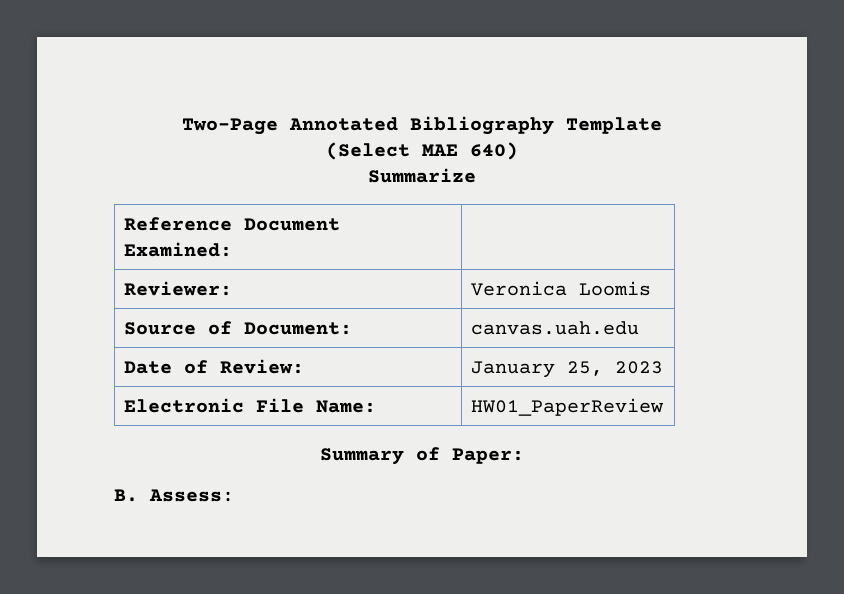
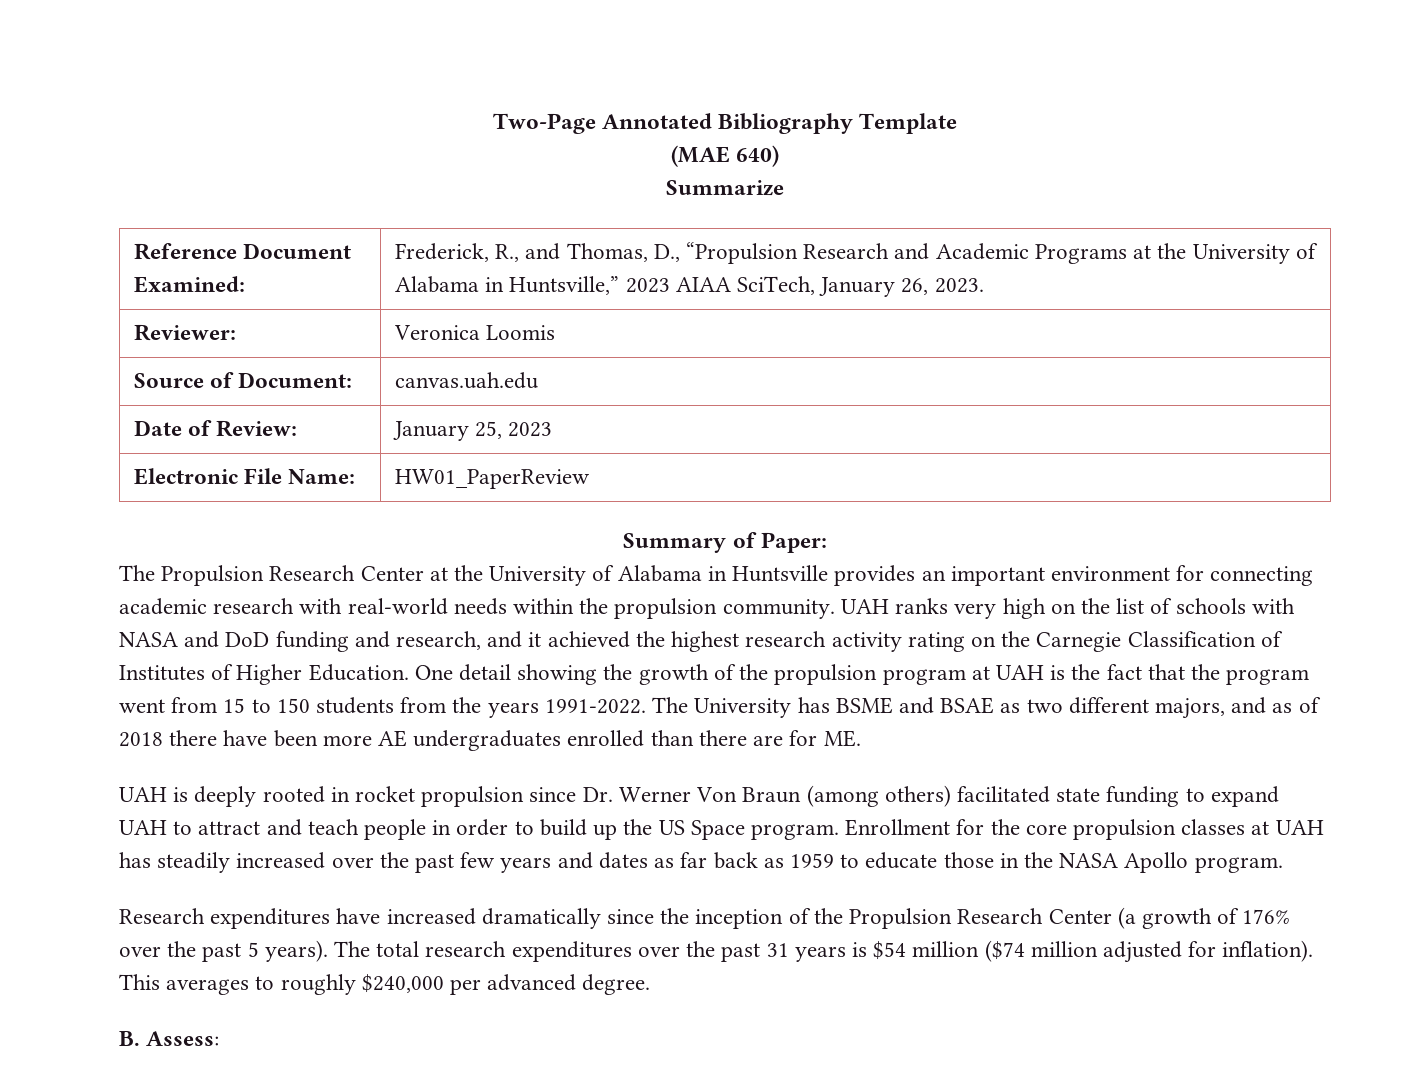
- (Select MAE 640)
+ (MAE 640)
- Reference Document Examined: |
+ Reference Document Examined: | Frederick, R., and Thomas, D., “Propulsion Research and Academic Programs at the University of Alabama in Huntsville,” 2023 AIAA SciTech, January 26, 2023.
+ The Propulsion Research Center at the University of Alabama in Huntsville provides an important environment for connecting academic research with real-world needs within the propulsion community. UAH ranks very high on the list of schools with NASA and DoD funding and research, and it achieved the highest research activity rating on the Carnegie Classification of Institutes of Higher Education. One detail showing the growth of the propulsion program at UAH is the fact that the program went from 15 to 150 students from the years 1991-2022. The University has BSME and BSAE as two different majors, and as of 2018 there have been more AE undergraduates enrolled than there are for ME.
+ UAH is deeply rooted in rocket propulsion since Dr. Werner Von Braun (among others) facilitated state funding to expand UAH to attract and teach people in order to build up the US Space program. Enrollment for the core propulsion classes at UAH has steadily increased over the past few years and dates as far back as 1959 to educate those in the NASA Apollo program.
+ Research expenditures have increased dramatically since the inception of the Propulsion Research Center (a growth of 176% over the past 5 years). The total research expenditures over the past 31 years is $54 million ($74 million adjusted for inflation). This averages to roughly $240,000 per advanced degree.

